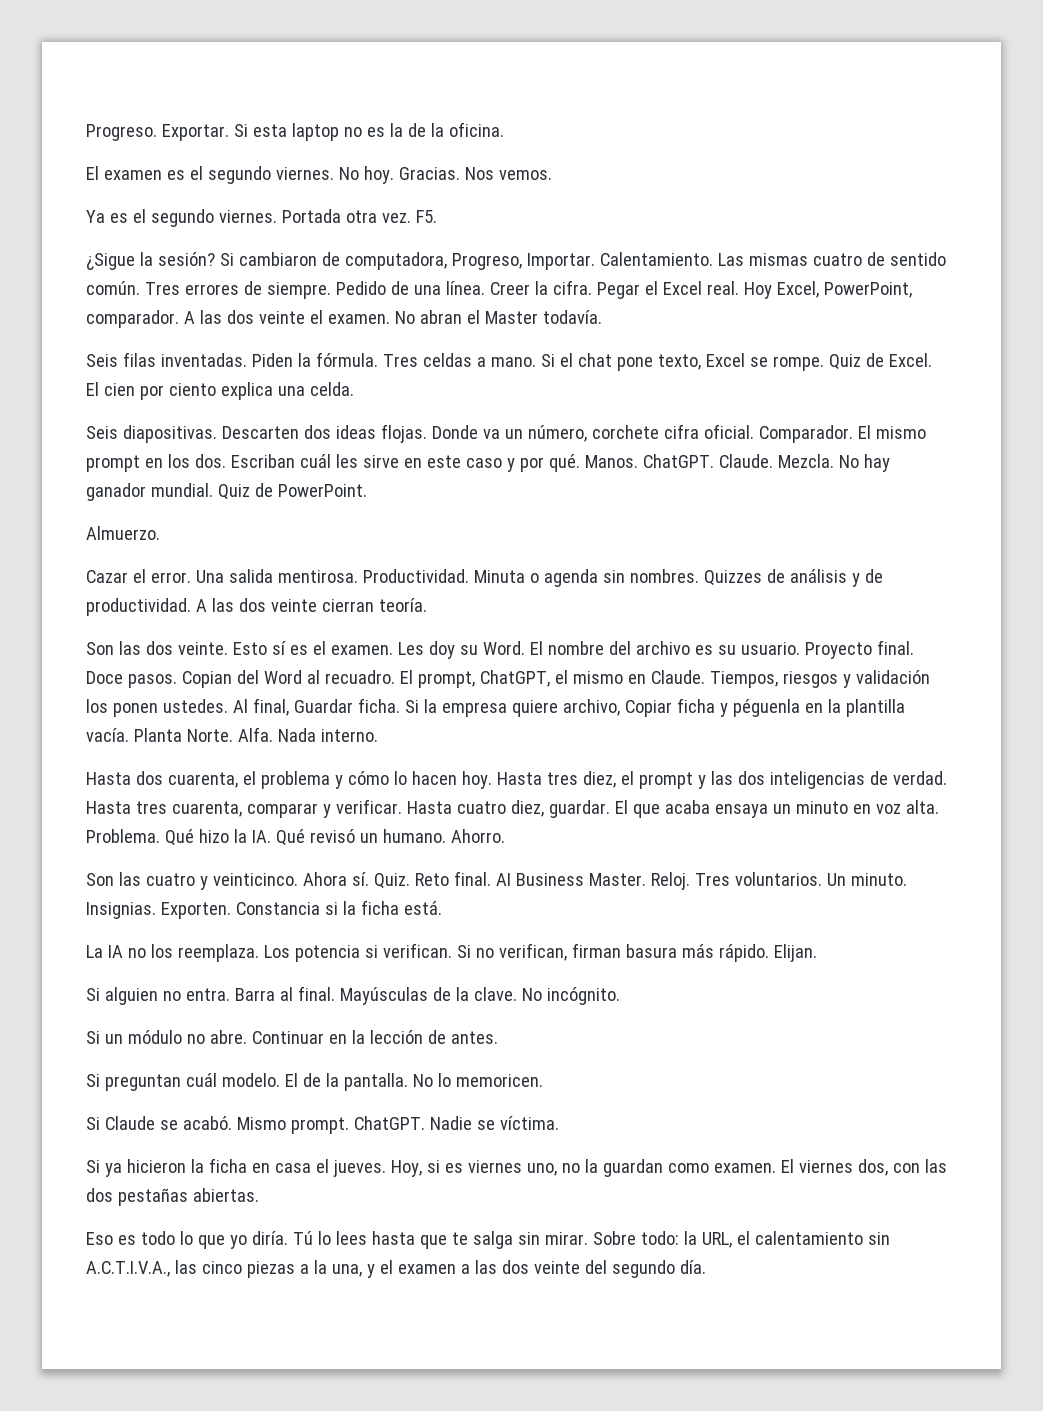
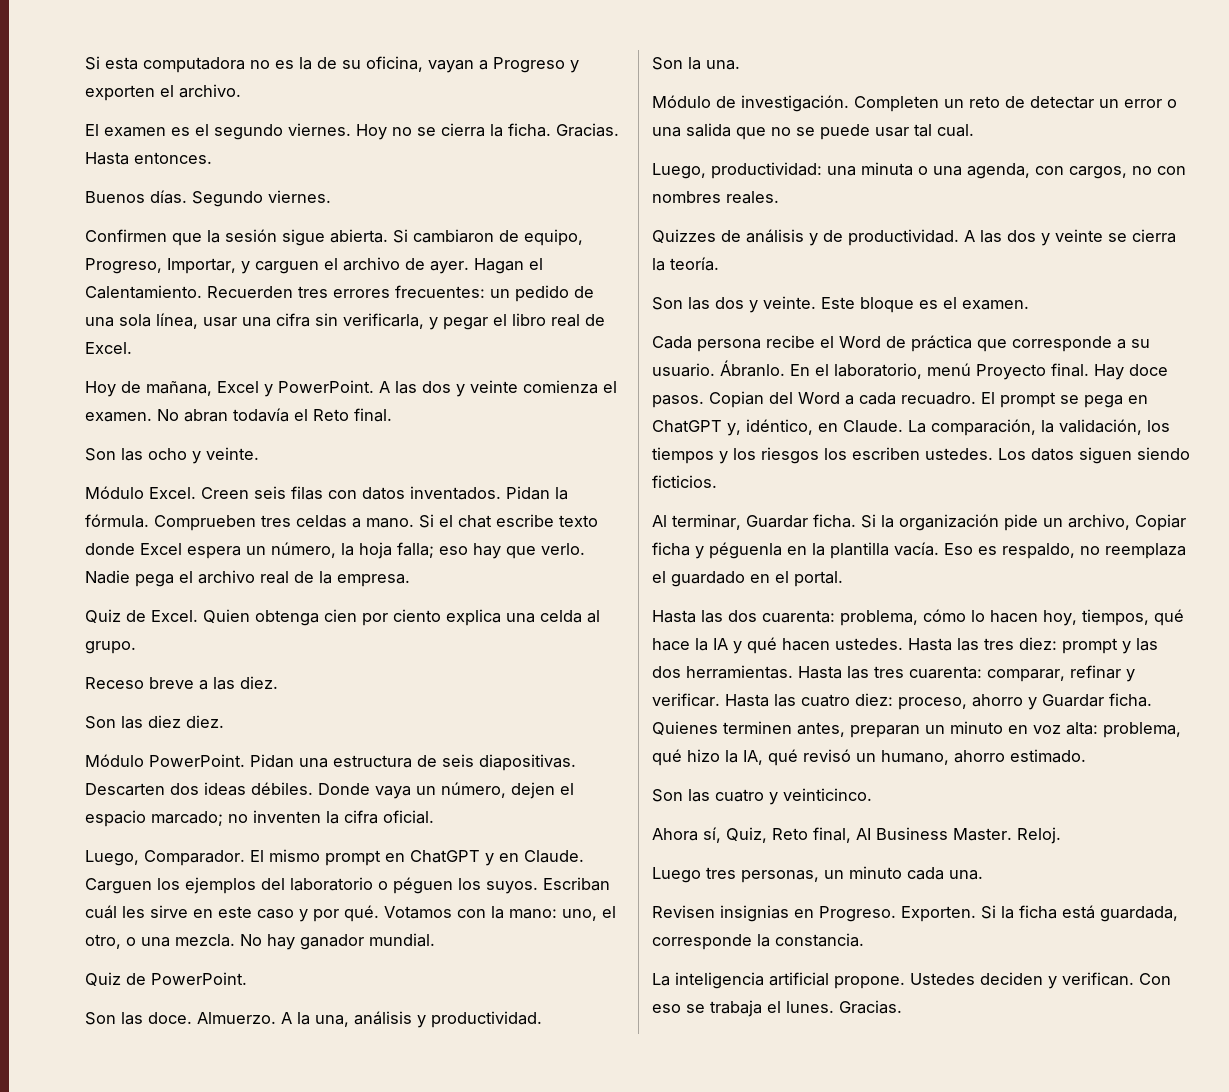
- Progreso. Exportar. Si esta laptop no es la de la oficina.
+ Si esta computadora no es la de su oficina, vayan a Progreso y exporten el archivo.
- No hoy. Gracias. Nos vemos.
- Ya es el segundo viernes. Portada otra vez. F5.
- ¿Sigue la sesión? Si cambiaron de computadora, Progreso, Importar. Calentamiento. Las mismas cuatro de sentido común. Tres errores de siempre. Pedido de una línea. Creer la cifra. Pegar el Excel real. Hoy Excel, PowerPoint, comparador. A las dos veinte el examen. No abran el Master todavía.
- Seis filas inventadas. Piden la fórmula. Tres celdas a mano.
+ Hoy no se cierra la ficha. Gracias. Hasta entonces.
+ Buenos días. Segundo viernes.
+ Confirmen que la sesión sigue abierta. Si cambiaron de equipo, Progreso, Importar, y carguen el archivo de ayer. Hagan el Calentamiento. Recuerden tres errores frecuentes: un pedido de una sola línea, usar una cifra sin verificarla, y pegar el libro real de Excel.
+ Hoy de mañana, Excel y PowerPoint. A las dos y veinte comienza el examen. No abran todavía el Reto final.
+ Son las ocho y veinte.
+ Módulo Excel. Creen seis filas con datos inventados. Pidan la fórmula. Comprueben tres celdas a mano.
- Si el chat pone texto, Excel se rompe. Quiz de Excel.
+ Si el chat escribe texto donde Excel espera un número, la hoja falla; eso hay que verlo. Nadie pega el archivo real de la empresa.
+ Quiz de Excel.
- El cien por ciento explica una celda.
- Seis diapositivas. Descarten dos ideas flojas. Donde va un número, corchete cifra oficial. Comparador.
+ Quien obtenga cien por ciento explica una celda al grupo.
+ Receso breve a las diez.
+ Son las diez diez.
+ Módulo PowerPoint. Pidan una estructura de seis diapositivas. Descarten dos ideas débiles. Donde vaya un número, dejen el espacio marcado; no inventen la cifra oficial.
+ Luego, Comparador.
- El mismo prompt en los dos.
+ El mismo prompt en ChatGPT y en Claude. Carguen los ejemplos del laboratorio o péguen los suyos.
- Manos. ChatGPT. Claude. Mezcla.
+ Votamos con la mano: uno, el otro, o una mezcla.
- No hay ganador mundial. Quiz de PowerPoint.
+ No hay ganador mundial.
+ Quiz de PowerPoint.
- Almuerzo.
- Cazar el error. Una salida mentirosa. Productividad. Minuta o agenda sin nombres. Quizzes de análisis y de productividad.
+ Son las doce. Almuerzo. A la una, análisis y productividad.
+ Son la una.
+ Módulo de investigación. Completen un reto de detectar un error o una salida que no se puede usar tal cual.
+ Luego, productividad: una minuta o una agenda, con cargos, no con nombres reales.
+ Quizzes de análisis y de productividad.
- A las dos veinte cierran teoría.
+ A las dos y veinte se cierra la teoría.
- Son las dos veinte. Esto sí es el examen. Les doy su Word. El nombre del archivo es su usuario. Proyecto final. Doce pasos. Copian del Word al recuadro. El prompt, ChatGPT, el mismo en Claude. Tiempos, riesgos y validación los ponen ustedes. Al final, Guardar ficha.
+ Son las dos y veinte. Este bloque es el examen.
+ Cada persona recibe el Word de práctica que corresponde a su usuario. Ábranlo. En el laboratorio, menú Proyecto final. Hay doce pasos. Copian del Word a cada recuadro. El prompt se pega en ChatGPT y, idéntico, en Claude. La comparación, la validación, los tiempos y los riesgos los escriben ustedes. Los datos siguen siendo ficticios.
+ Al terminar, Guardar ficha.
- Si la empresa quiere archivo, Copiar ficha y péguenla en la plantilla vacía.
+ Si la organización pide un archivo, Copiar ficha y péguenla en la plantilla vacía.
- Planta Norte. Alfa. Nada interno.
- Hasta dos cuarenta, el problema y cómo lo hacen hoy. Hasta tres diez, el prompt y las dos inteligencias de verdad. Hasta tres cuarenta, comparar y verificar. Hasta cuatro diez, guardar. El que acaba ensaya un minuto en voz alta. Problema. Qué hizo la IA. Qué revisó un humano. Ahorro.
+ Eso es respaldo, no reemplaza el guardado en el portal.
+ Hasta las dos cuarenta: problema, cómo lo hacen hoy, tiempos, qué hace la IA y qué hacen ustedes. Hasta las tres diez: prompt y las dos herramientas. Hasta las tres cuarenta: comparar, refinar y verificar. Hasta las cuatro diez: proceso, ahorro y Guardar ficha. Quienes terminen antes, preparan un minuto en voz alta: problema, qué hizo la IA, qué revisó un humano, ahorro estimado.
- Son las cuatro y veinticinco. Ahora sí. Quiz. Reto final. AI Business Master.
+ Son las cuatro y veinticinco.
+ Ahora sí, Quiz, Reto final, AI Business Master.
- Reloj. Tres voluntarios. Un minuto. Insignias. Exporten. Constancia si la ficha está.
- La IA no los reemplaza. Los potencia si verifican. Si no verifican, firman basura más rápido. Elijan.
- Si alguien no entra. Barra al final. Mayúsculas de la clave. No incógnito.
- Si un módulo no abre. Continuar en la lección de antes.
- Si preguntan cuál modelo. El de la pantalla. No lo memoricen.
- Si Claude se acabó. Mismo prompt. ChatGPT. Nadie se víctima.
- Si ya hicieron la ficha en casa el jueves. Hoy, si es viernes uno, no la guardan como examen. El viernes dos, con las dos pestañas abiertas.
- Eso es todo lo que yo diría. Tú lo lees hasta que te salga sin mirar. Sobre todo: la URL, el calentamiento sin A.C.T.I.V.A., las cinco piezas a la una, y el examen a las dos veinte del segundo día.
+ Reloj.
+ Luego tres personas, un minuto cada una.
+ Revisen insignias en Progreso. Exporten. Si la ficha está guardada, corresponde la constancia.
+ La inteligencia artificial propone. Ustedes deciden y verifican. Con eso se trabaja el lunes. Gracias.

